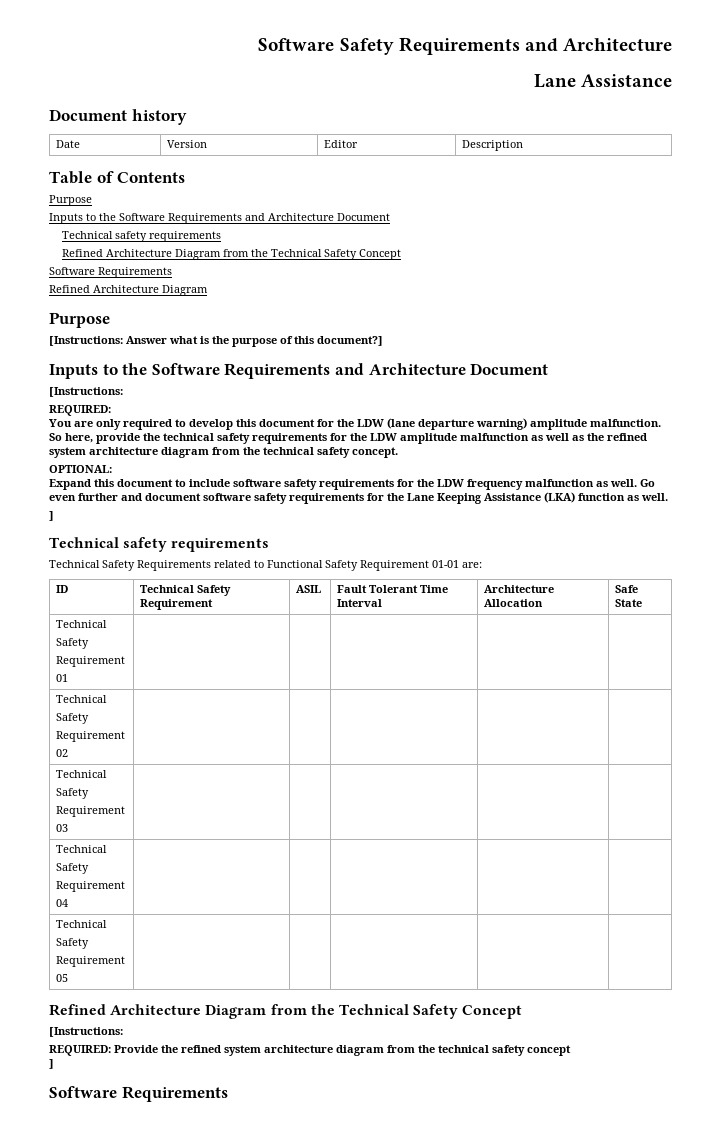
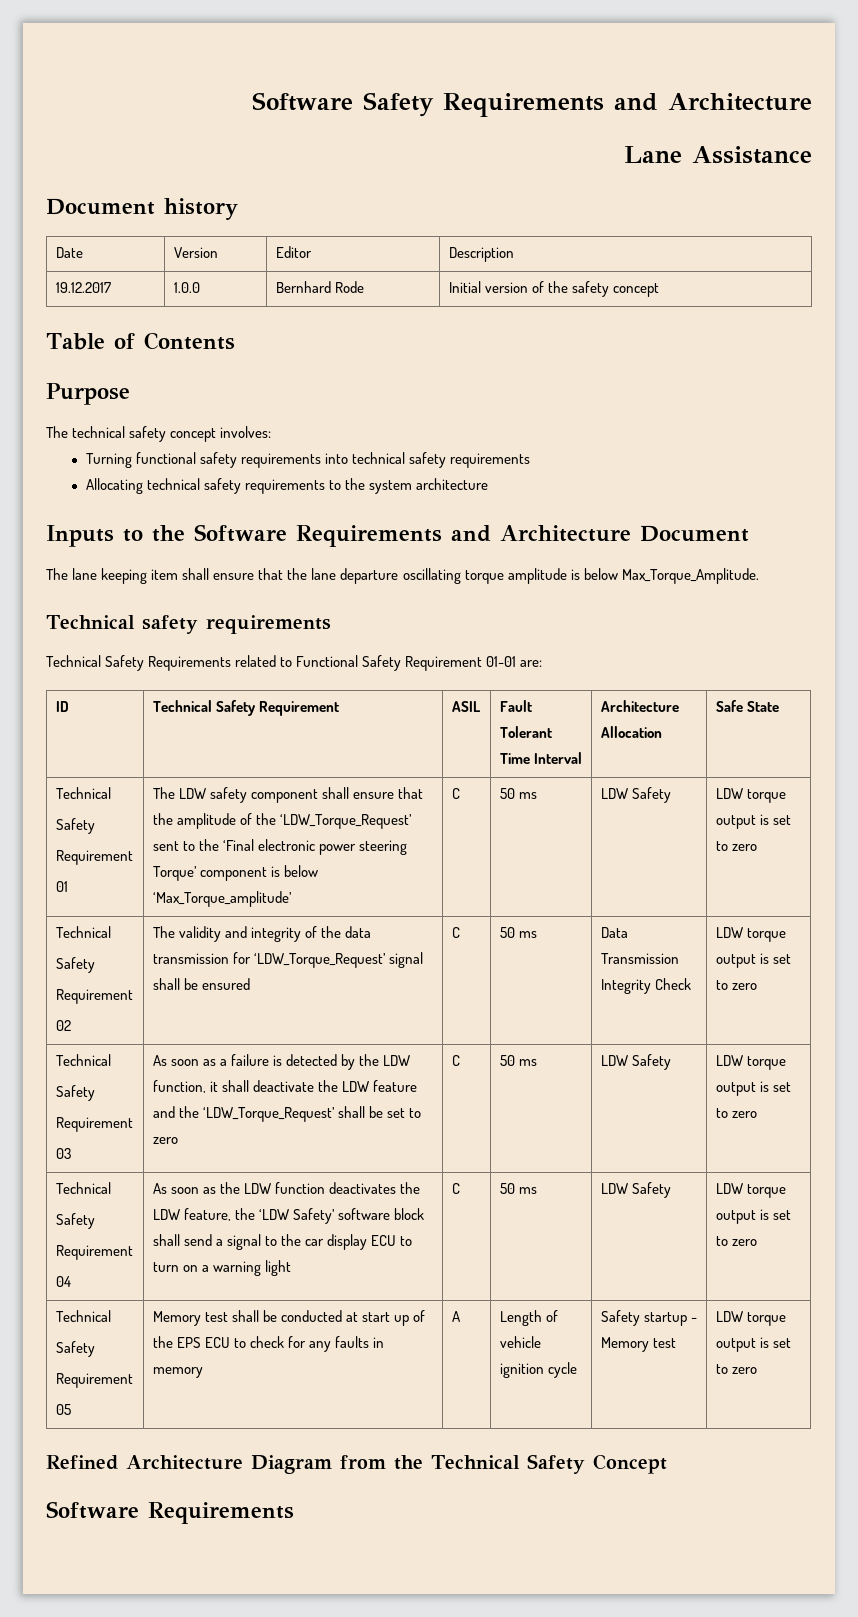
+ 19.12.2017 | 1.0.0 | Bernhard Rode | Initial version of the safety concept
  Table of Contents
  Purpose
+ The technical safety concept involves:
+ Turning functional safety requirements into technical safety requirements
+ Allocating technical safety requirements to the system architecture
  Inputs to the Software Requirements and Architecture Document
- Technical safety requirements
- Refined Architecture Diagram from the Technical Safety Concept
- Software Requirements
- Refined Architecture Diagram
- Purpose
- [Instructions: Answer what is the purpose of this document?]
- Inputs to the Software Requirements and Architecture Document
- [Instructions:
- REQUIRED:
- You are only required to develop this document for the LDW (lane departure warning) amplitude malfunction. So here, provide the technical safety requirements for the LDW amplitude malfunction as well as the refined system architecture diagram from the technical safety concept.
- OPTIONAL:
- Expand this document to include software safety requirements for the LDW frequency malfunction as well. Go even further and document software safety requirements for the Lane Keeping Assistance (LKA) function as well.
- ]
+ The lane keeping item shall ensure that the lane departure oscillating torque amplitude is below Max_Torque_Amplitude.
  ID | Technical Safety Requirement | ASIL | Fault Tolerant Time Interval | Architecture Allocation | Safe State
  Technical
  Safety
  Requirement
- 01 | | | | |
+ 01 | The LDW safety component shall ensure that the amplitude of the ‘LDW_Torque_Request’ sent to the ‘Final electronic power steering Torque’ component is below ‘Max_Torque_amplitude’ | C | 50 ms | LDW Safety | LDW torque output is set to zero
  Technical
  Safety
  Requirement
- 02 | | | | |
+ 02 | The validity and integrity of the data transmission for ‘LDW_Torque_Request’ signal shall be ensured | C | 50 ms | Data Transmission Integrity Check | LDW torque output is set to zero
  Technical
  Safety
  Requirement
- 03 | | | | |
+ 03 | As soon as a failure is detected by the LDW function, it shall deactivate the LDW feature and the ‘LDW_Torque_Request’ shall be set to zero | C | 50 ms | LDW Safety | LDW torque output is set to zero
  Technical
  Safety
  Requirement
- 04 | | | | |
+ 04 | As soon as the LDW function deactivates the LDW feature, the ‘LDW Safety’ software block shall send a signal to the car display ECU to turn on a warning light | C | 50 ms | LDW Safety | LDW torque output is set to zero
  Technical
  Safety
  Requirement
- 05 | | | | |
+ 05 | Memory test shall be conducted at start up of the EPS ECU to check for any faults in memory | A | Length of vehicle ignition cycle | Safety startup - Memory test | LDW torque output is set to zero
  Refined Architecture Diagram from the Technical Safety Concept
- [Instructions:
- REQUIRED: Provide the refined system architecture diagram from the technical safety concept
- ]

